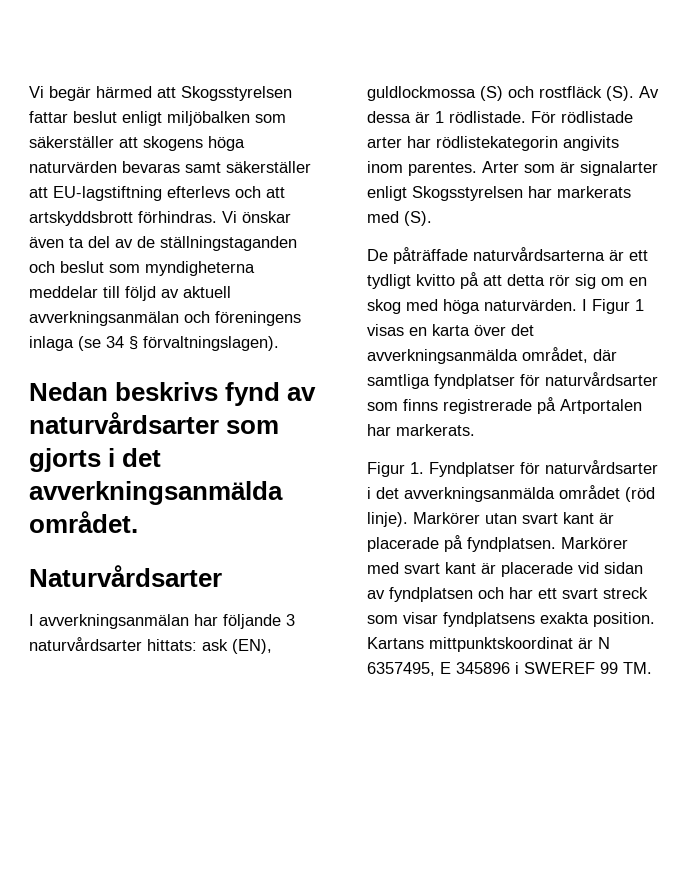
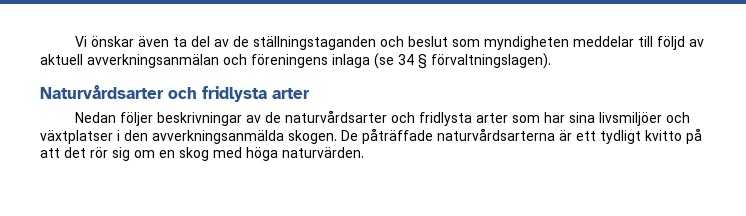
- Vi begär härmed att Skogsstyrelsen fattar beslut enligt miljöbalken som säkerställer att skogens höga naturvärden bevaras samt säkerställer att EU-lagstiftning efterlevs och att artskyddsbrott förhindras. Vi önskar även ta del av de ställningstaganden och beslut som myndigheterna meddelar till följd av aktuell avverkningsanmälan och föreningens inlaga (se 34 § förvaltningslagen).
+ Vi önskar även ta del av de ställningstaganden och beslut som myndigheten meddelar till följd av aktuell avverkningsanmälan och föreningens inlaga (se 34 § förvaltningslagen).
- Nedan beskrivs fynd av naturvårdsarter som gjorts i det avverkningsanmälda området.
- Naturvårdsarter
- I avverkningsanmälan har följande 3 naturvårdsarter hittats: ask (EN), guldlockmossa (S) och rostfläck (S). Av dessa är 1 rödlistade. För rödlistade arter har rödlistekategorin angivits inom parentes. Arter som är signalarter enligt Skogsstyrelsen har markerats med (S).
- De påträffade naturvårdsarterna är ett tydligt kvitto på att detta rör sig om en skog med höga naturvärden. I Figur 1 visas en karta över det avverkningsanmälda området, där samtliga fyndplatser för naturvårdsarter som finns registrerade på Artportalen har markerats.
- Figur 1. Fyndplatser för naturvårdsarter i det avverkningsanmälda området (röd linje). Markörer utan svart kant är placerade på fyndplatsen. Markörer med svart kant är placerade vid sidan av fyndplatsen och har ett svart streck som visar fyndplatsens exakta position. Kartans mittpunktskoordinat är N 6357495, E 345896 i SWEREF 99 TM.
+ Naturvårdsarter och fridlysta arter
+ Nedan följer beskrivningar av de naturvårdsarter och fridlysta arter som har sina livsmiljöer och växtplatser i den avverkningsanmälda skogen. De påträffade naturvårdsarterna är ett tydligt kvitto på att det rör sig om en skog med höga naturvärden.

